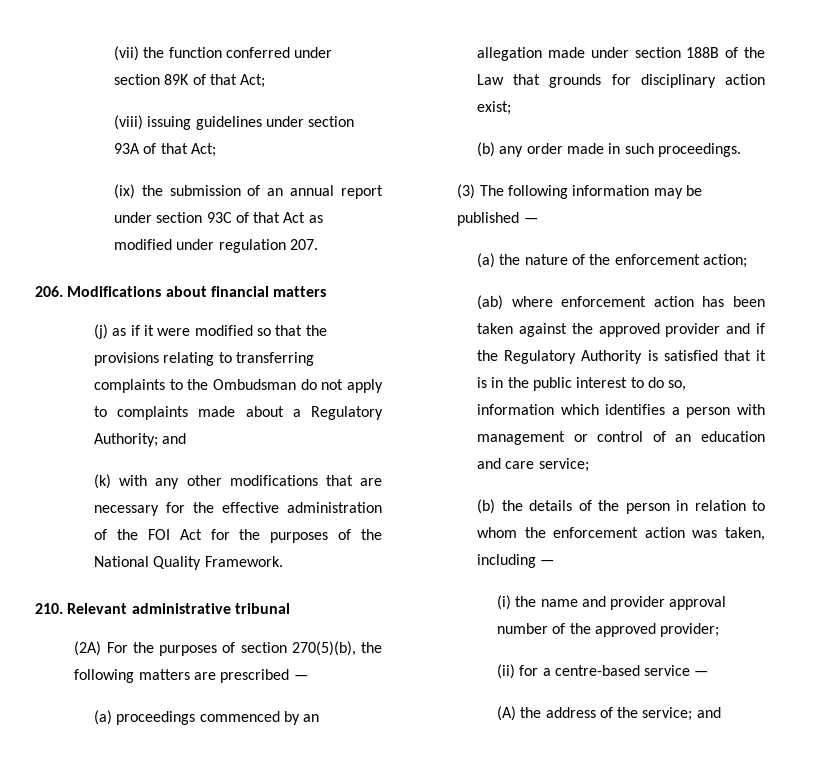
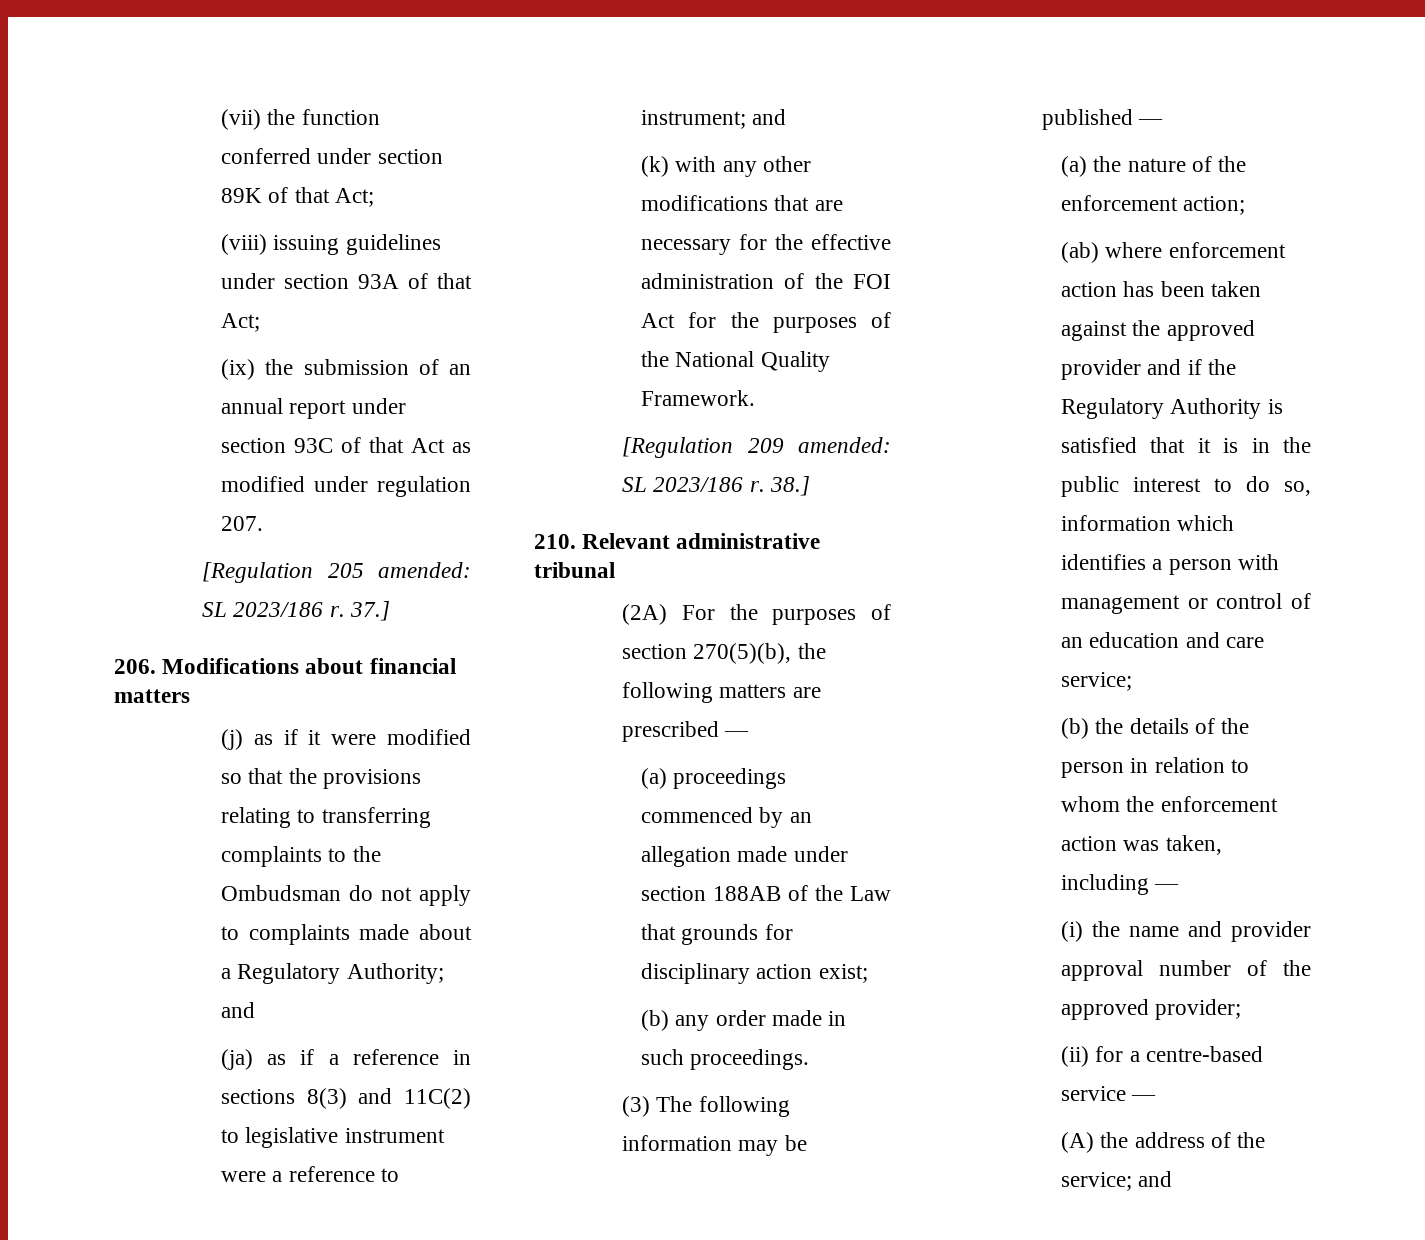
+ [Regulation 205 amended: SL 2023/186 r. 37.]
+ (ja) as if a reference in sections 8(3) and 11C(2) to legislative instrument were a reference to instrument; and
+ [Regulation 209 amended: SL 2023/186 r. 38.]
- (a) proceedings commenced by an allegation made under section 188B of the Law that grounds for disciplinary action exist;
+ (a) proceedings commenced by an allegation made under section 188AB of the Law that grounds for disciplinary action exist;

